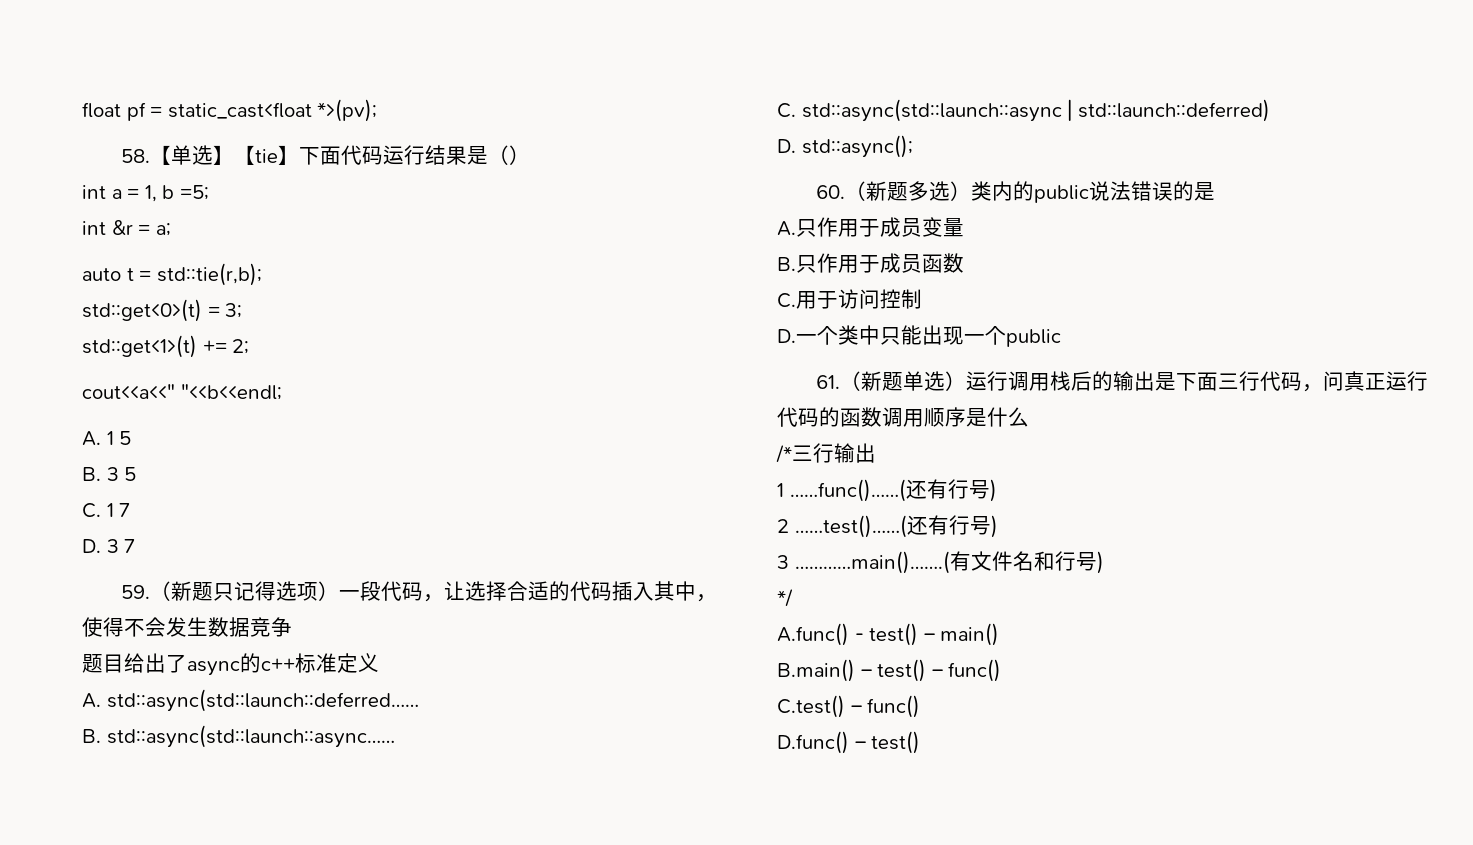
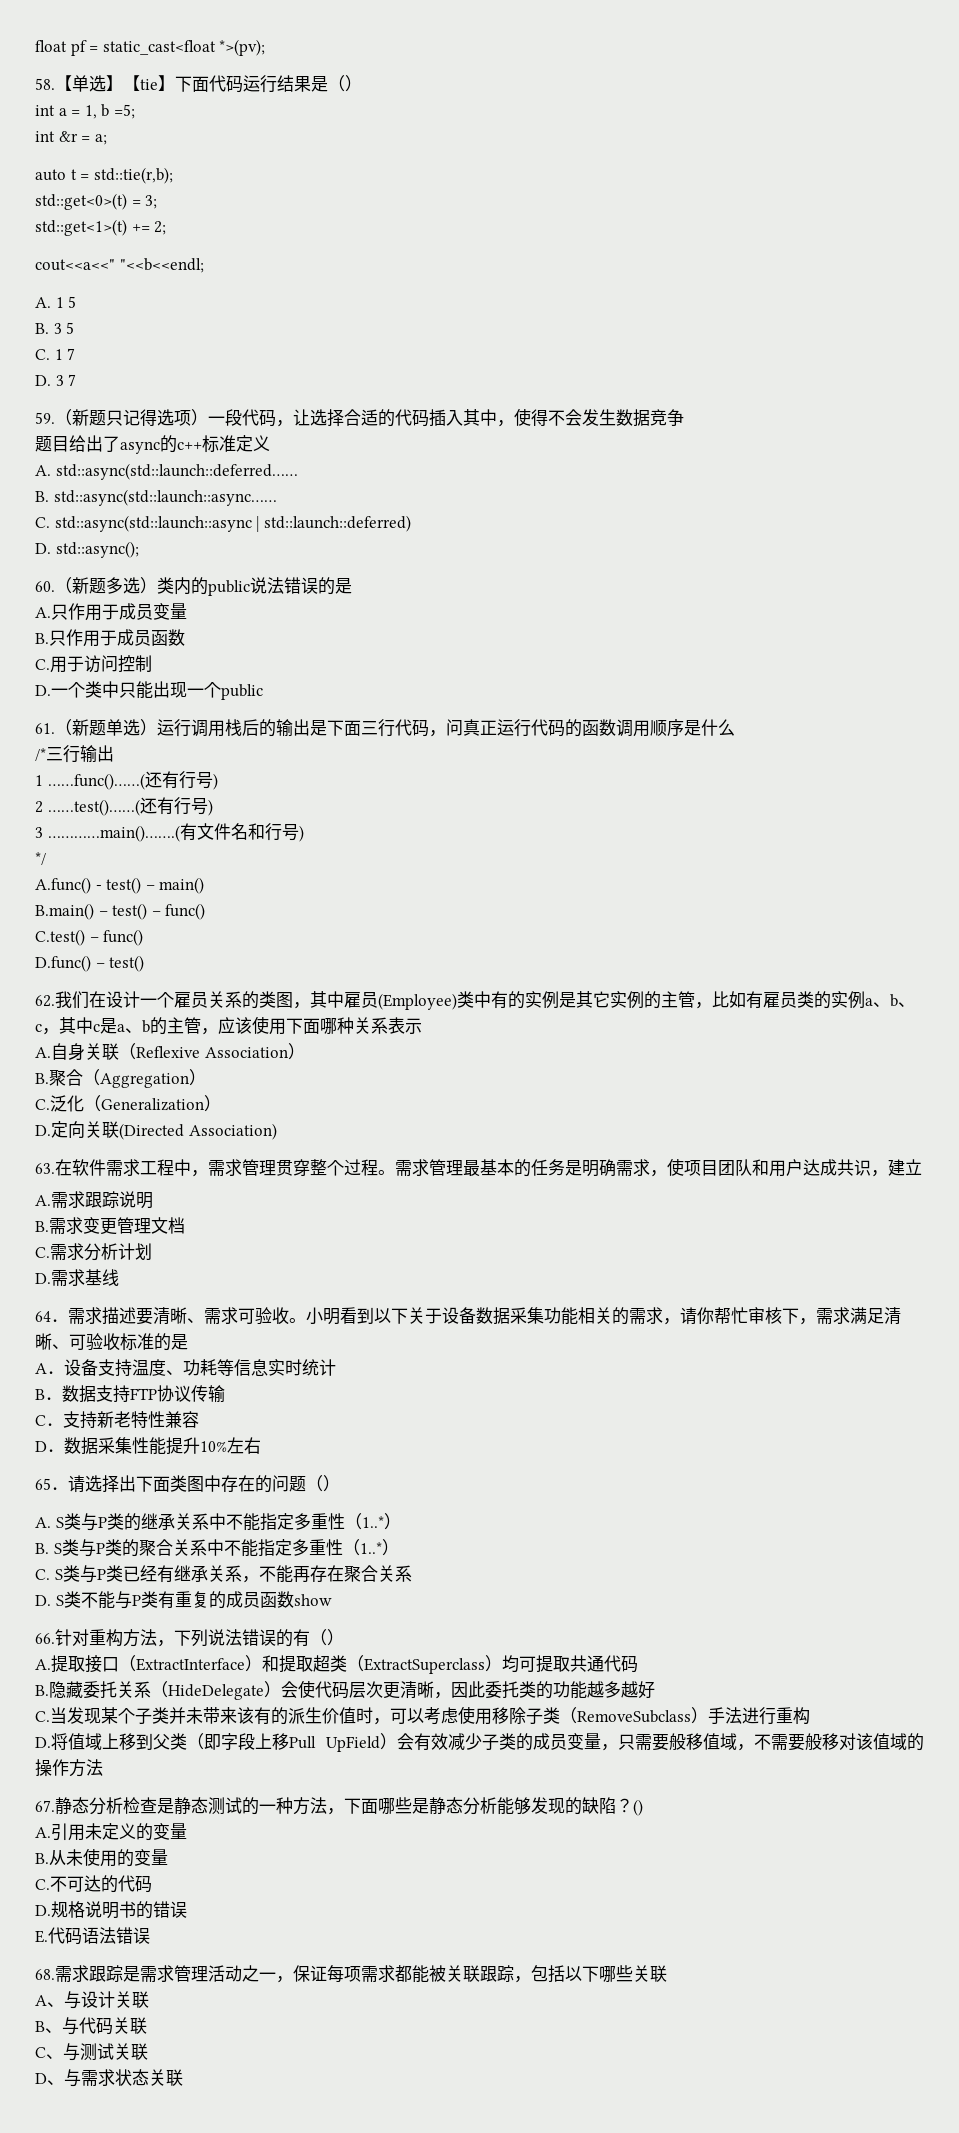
+ 62.我们在设计一个雇员关系的类图，其中雇员(Employee)类中有的实例是其它实例的主管，比如有雇员类的实例a、b、c，其中c是a、b的主管，应该使用下面哪种关系表示
+ A.自身关联（Reflexive Association）
+ B.聚合（Aggregation）
+ C.泛化（Generalization）
+ D.定向关联(Directed Association)
+ 63.在软件需求工程中，需求管理贯穿整个过程。需求管理最基本的任务是明确需求，使项目团队和用户达成共识，建立
+ A.需求跟踪说明
+ B.需求变更管理文档
+ C.需求分析计划
+ D.需求基线
+ 64．需求描述要清晰、需求可验收。小明看到以下关于设备数据采集功能相关的需求，请你帮忙审核下，需求满足清晰、可验收标准的是
+ A．设备支持温度、功耗等信息实时统计
+ B．数据支持FTP协议传输
+ C．支持新老特性兼容
+ D．数据采集性能提升10%左右
+ 65．请选择出下面类图中存在的问题（）
+ A. S类与P类的继承关系中不能指定多重性（1..*）
+ B. S类与P类的聚合关系中不能指定多重性（1..*）
+ C. S类与P类已经有继承关系，不能再存在聚合关系
+ D. S类不能与P类有重复的成员函数show
+ 66.针对重构方法，下列说法错误的有（）
+ A.提取接口（ExtractInterface）和提取超类（ExtractSuperclass）均可提取共通代码
+ B.隐藏委托关系（HideDelegate）会使代码层次更清晰，因此委托类的功能越多越好
+ C.当发现某个子类并未带来该有的派生价值时，可以考虑使用移除子类（RemoveSubclass）手法进行重构
+ D.将值域上移到父类（即字段上移Pull UpField）会有效减少子类的成员变量，只需要般移值域，不需要般移对该值域的操作方法
+ 67.静态分析检查是静态测试的一种方法，下面哪些是静态分析能够发现的缺陷？()
+ A.引用未定义的变量
+ B.从未使用的变量
+ C.不可达的代码
+ D.规格说明书的错误
+ E.代码语法错误
+ 68.需求跟踪是需求管理活动之一，保证每项需求都能被关联跟踪，包括以下哪些关联
+ A、与设计关联
+ B、与代码关联
+ C、与测试关联
+ D、与需求状态关联

